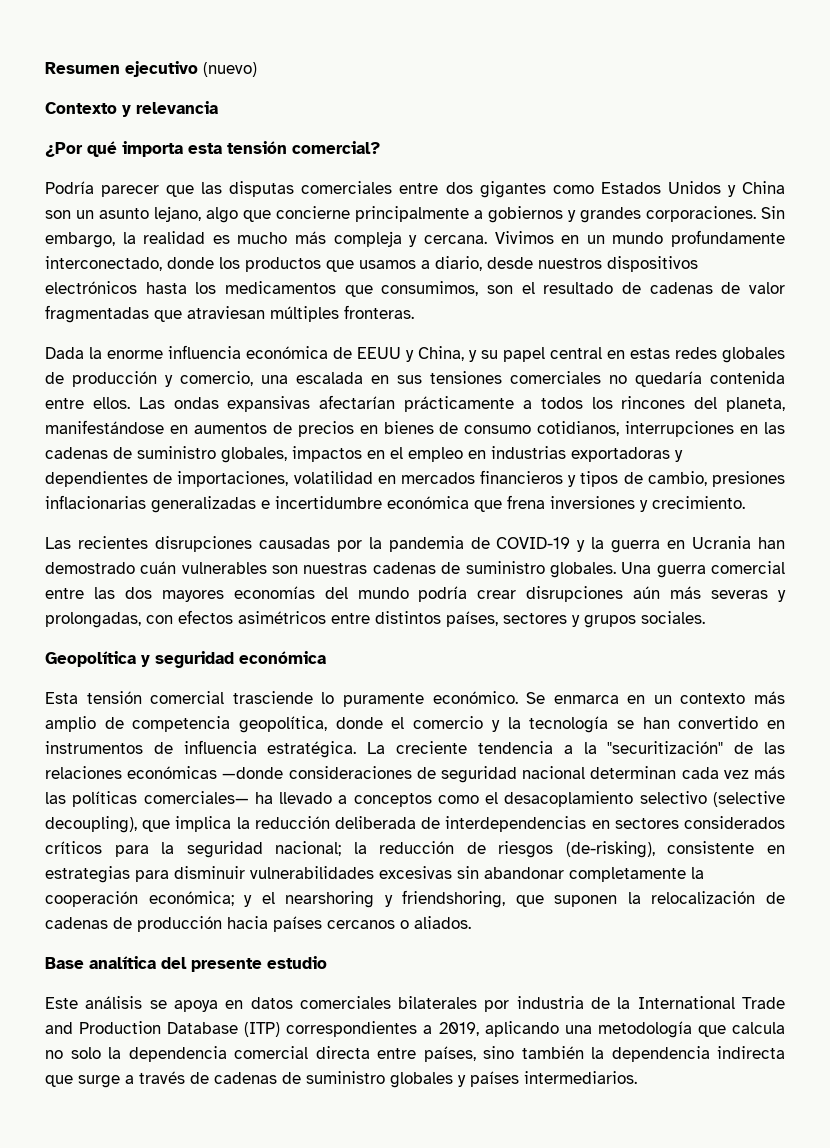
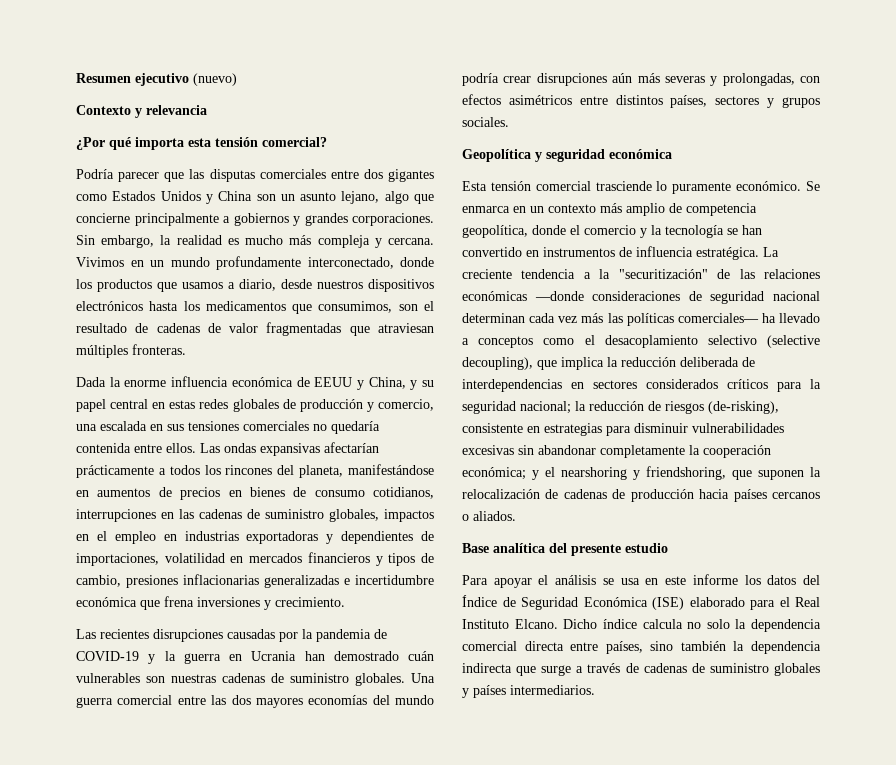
- Este análisis se apoya en datos comerciales bilaterales por industria de la International Trade and Production Database (ITP) correspondientes a 2019, aplicando una metodología que calcula no solo la dependencia comercial directa entre países, sino también la dependencia indirecta que surge a través de cadenas de suministro globales y países intermediarios.
+ Para apoyar el análisis se usa en este informe los datos del Índice de Seguridad Económica (ISE) elaborado para el Real Instituto Elcano. Dicho índice calcula no solo la dependencia comercial directa entre países, sino también la dependencia indirecta que surge a través de cadenas de suministro globales y países intermediarios.

